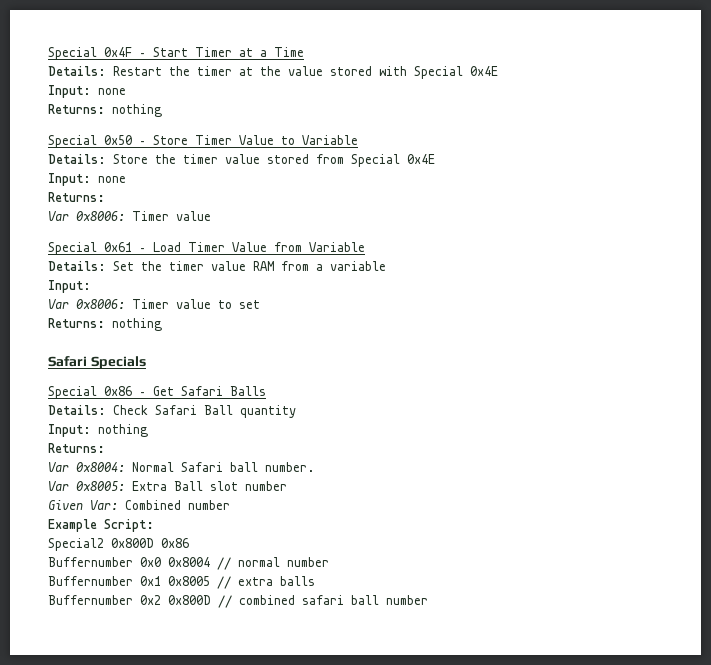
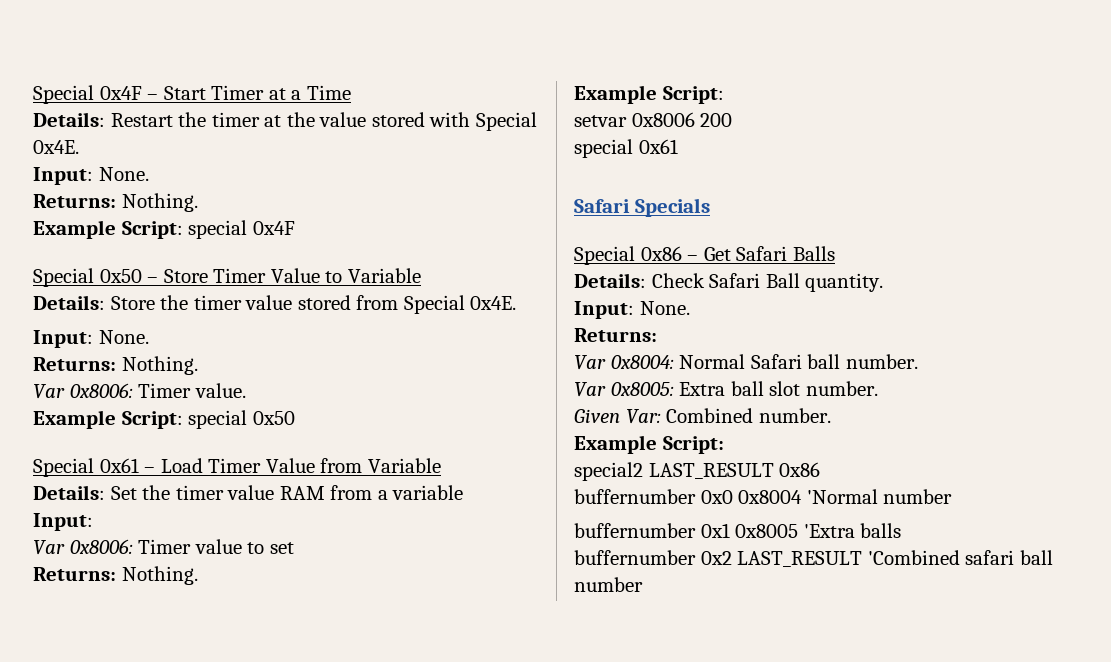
- Details: Restart the timer at the value stored with Special 0x4E
- Input: none
- Returns: nothing
+ Details: Restart the timer at the value stored with Special 0x4E.
+ Input: None.
+ Returns: Nothing.
+ Example Script: special 0x4F
- Details: Store the timer value stored from Special 0x4E
- Input: none
- Returns:
- Var 0x8006: Timer value
+ Details: Store the timer value stored from Special 0x4E.
+ Input: None.
+ Returns: Nothing.
+ Var 0x8006: Timer value.
+ Example Script: special 0x50
  Var 0x8006: Timer value to set
- Returns: nothing
+ Returns: Nothing.
+ Example Script:
+ setvar 0x8006 200
+ special 0x61
- Details: Check Safari Ball quantity
- Input: nothing
+ Details: Check Safari Ball quantity.
+ Input: None.
- Var 0x8005: Extra Ball slot number
+ Var 0x8005: Extra ball slot number.
- Given Var: Combined number
+ Given Var: Combined number.
  Example Script:
- Special2 0x800D 0x86
+ special2 LAST_RESULT 0x86
- Buffernumber 0x0 0x8004 // normal number
- Buffernumber 0x1 0x8005 // extra balls
+ buffernumber 0x0 0x8004 'Normal number
+ buffernumber 0x1 0x8005 'Extra balls
- Buffernumber 0x2 0x800D // combined safari ball number
+ buffernumber 0x2 LAST_RESULT 'Combined safari ball number

